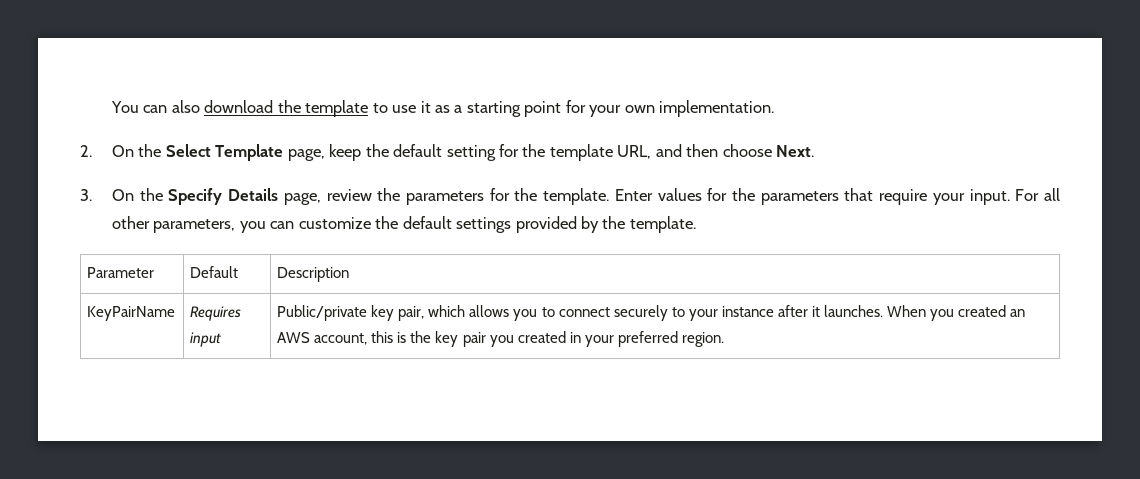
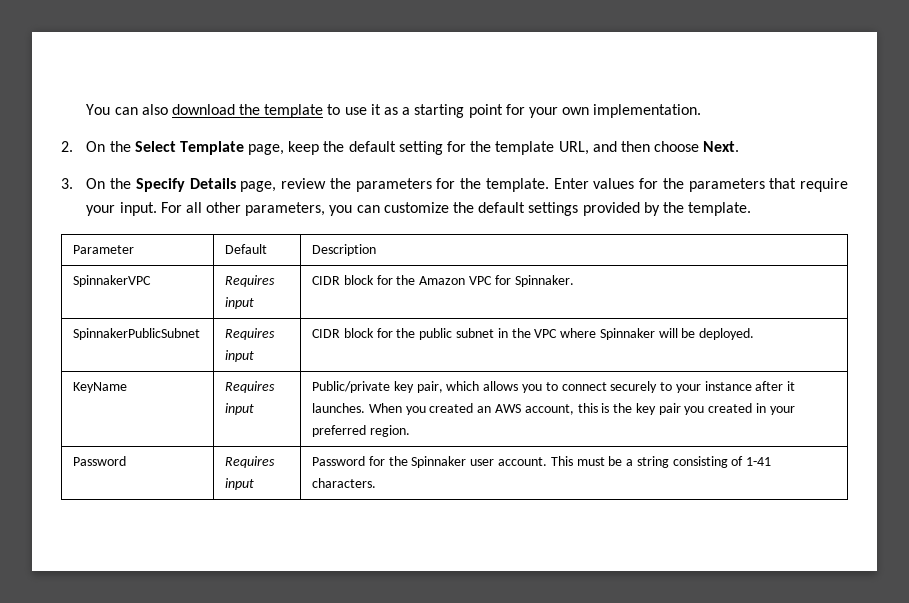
- KeyPairName | Requires input | Public/private key pair, which allows you to connect securely to your instance after it launches. When you created an AWS account, this is the key pair you created in your preferred region.
+ SpinnakerVPC | Requires input | CIDR block for the Amazon VPC for Spinnaker.
+ SpinnakerPublicSubnet | Requires input | CIDR block for the public subnet in the VPC where Spinnaker will be deployed.
+ KeyName | Requires input | Public/private key pair, which allows you to connect securely to your instance after it launches. When you created an AWS account, this is the key pair you created in your preferred region.
+ Password | Requires input | Password for the Spinnaker user account. This must be a string consisting of 1-41 characters.

